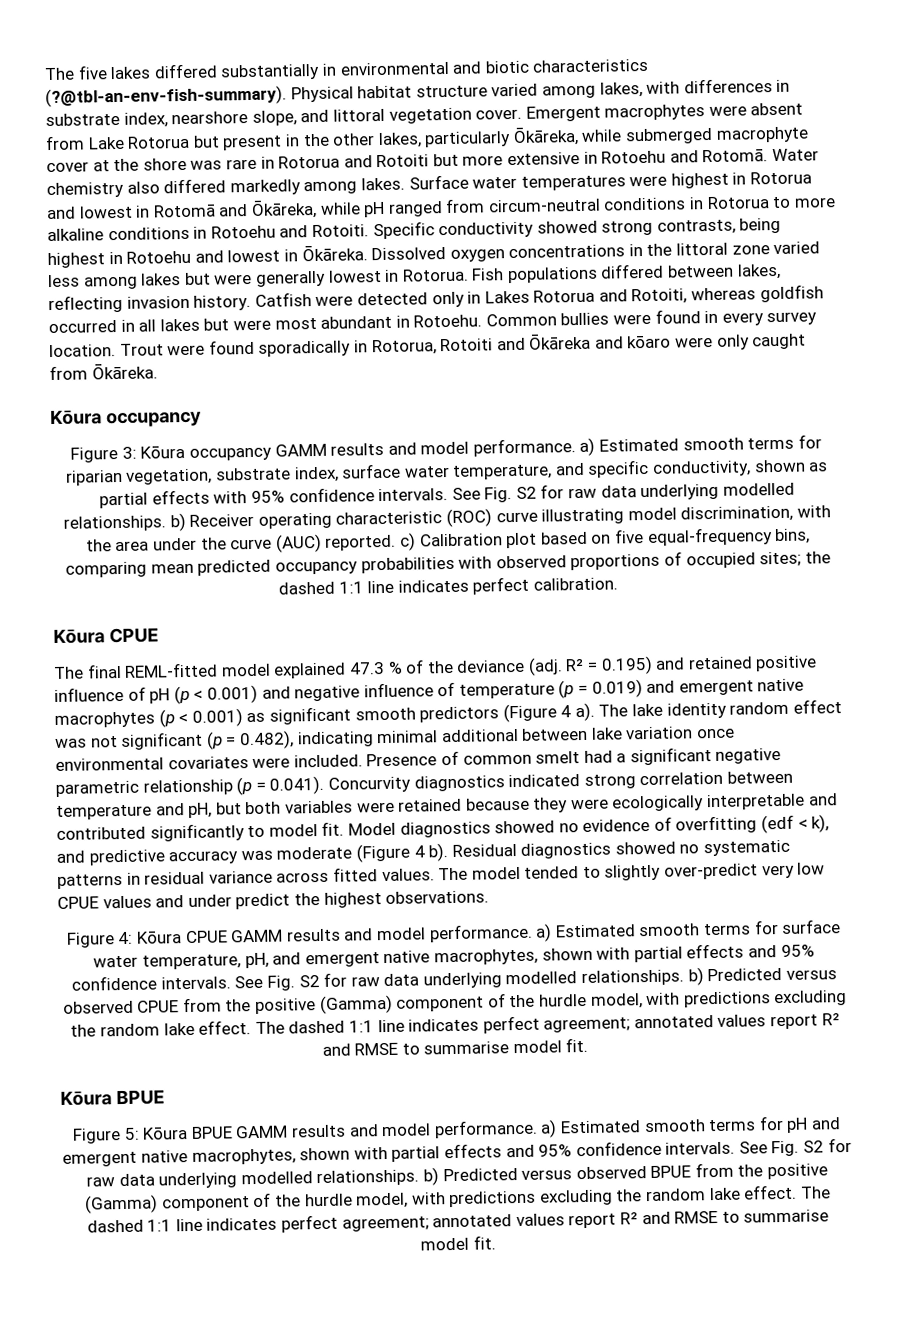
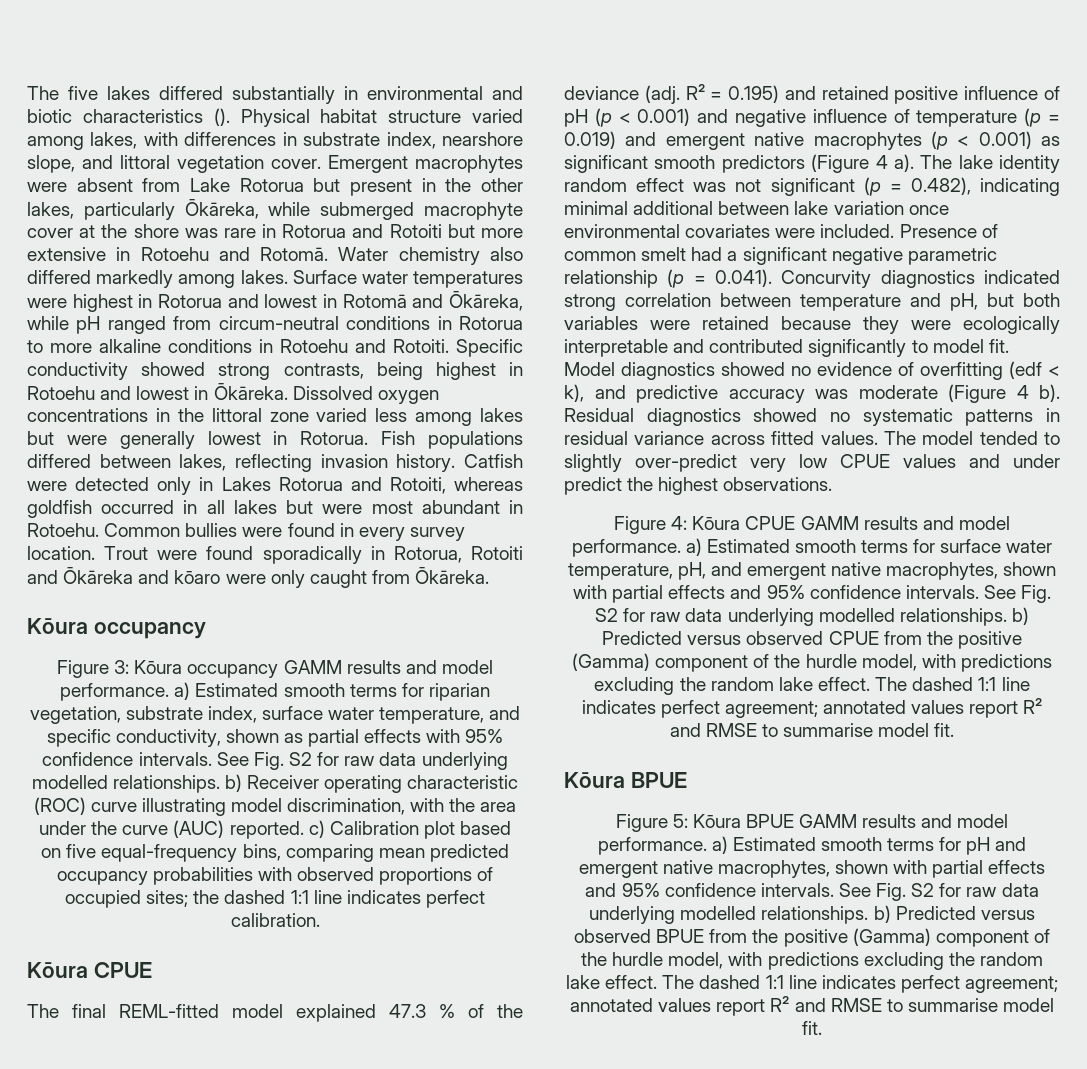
- The five lakes differed substantially in environmental and biotic characteristics (?@tbl-an-env-fish-summary).
+ The five lakes differed substantially in environmental and biotic characteristics ().

